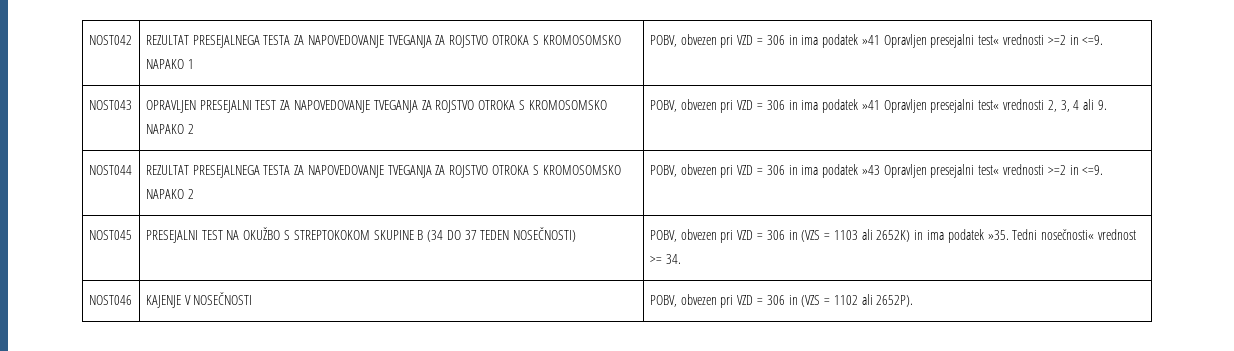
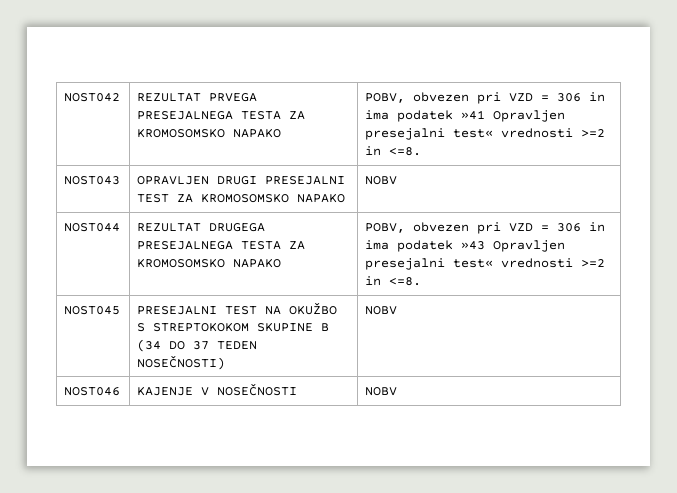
- NOST042 | REZULTAT PRESEJALNEGA TESTA ZA NAPOVEDOVANJE TVEGANJA ZA ROJSTVO OTROKA S KROMOSOMSKO NAPAKO 1 | POBV, obvezen pri VZD = 306 in ima podatek »41 Opravljen presejalni test« vrednosti >=2 in <=9.
+ NOST042 | REZULTAT PRVEGA PRESEJALNEGA TESTA ZA KROMOSOMSKO NAPAKO | POBV, obvezen pri VZD = 306 in ima podatek »41 Opravljen presejalni test« vrednosti >=2 in <=8.
- NOST043 | OPRAVLJEN PRESEJALNI TEST ZA NAPOVEDOVANJE TVEGANJA ZA ROJSTVO OTROKA S KROMOSOMSKO NAPAKO 2 | POBV, obvezen pri VZD = 306 in ima podatek »41 Opravljen presejalni test« vrednosti 2, 3, 4 ali 9.
+ NOST043 | OPRAVLJEN DRUGI PRESEJALNI TEST ZA KROMOSOMSKO NAPAKO | NOBV
- NOST044 | REZULTAT PRESEJALNEGA TESTA ZA NAPOVEDOVANJE TVEGANJA ZA ROJSTVO OTROKA S KROMOSOMSKO NAPAKO 2 | POBV, obvezen pri VZD = 306 in ima podatek »43 Opravljen presejalni test« vrednosti >=2 in <=9.
+ NOST044 | REZULTAT DRUGEGA PRESEJALNEGA TESTA ZA KROMOSOMSKO NAPAKO | POBV, obvezen pri VZD = 306 in ima podatek »43 Opravljen presejalni test« vrednosti >=2 in <=8.
- NOST045 | PRESEJALNI TEST NA OKUŽBO S STREPTOKOKOM SKUPINE B (34 DO 37 TEDEN NOSEČNOSTI) | POBV, obvezen pri VZD = 306 in (VZS = 1103 ali 2652K) in ima podatek »35. Tedni nosečnosti« vrednost >= 34.
- NOST046 | KAJENJE V NOSEČNOSTI | POBV, obvezen pri VZD = 306 in (VZS = 1102 ali 2652P).
+ NOST045 | PRESEJALNI TEST NA OKUŽBO S STREPTOKOKOM SKUPINE B (34 DO 37 TEDEN NOSEČNOSTI) | NOBV
+ NOST046 | KAJENJE V NOSEČNOSTI | NOBV

